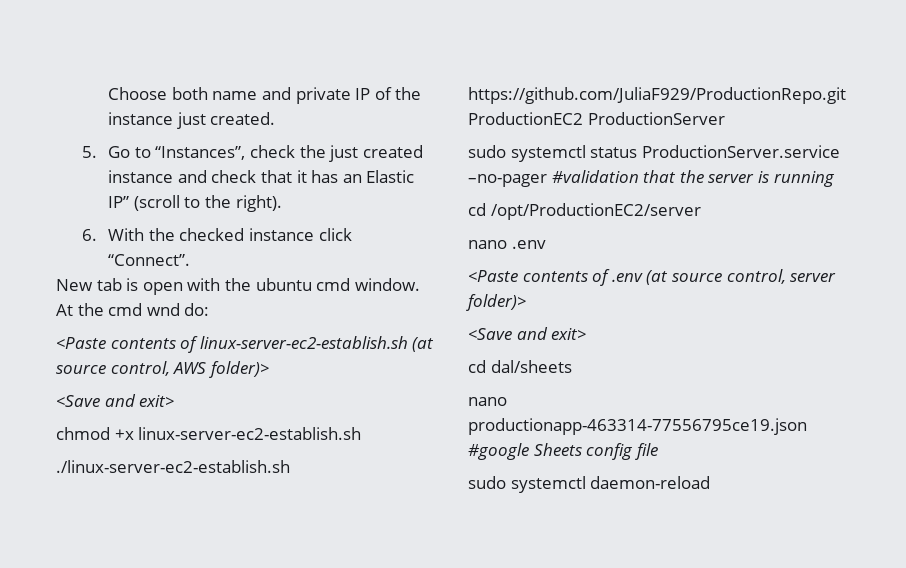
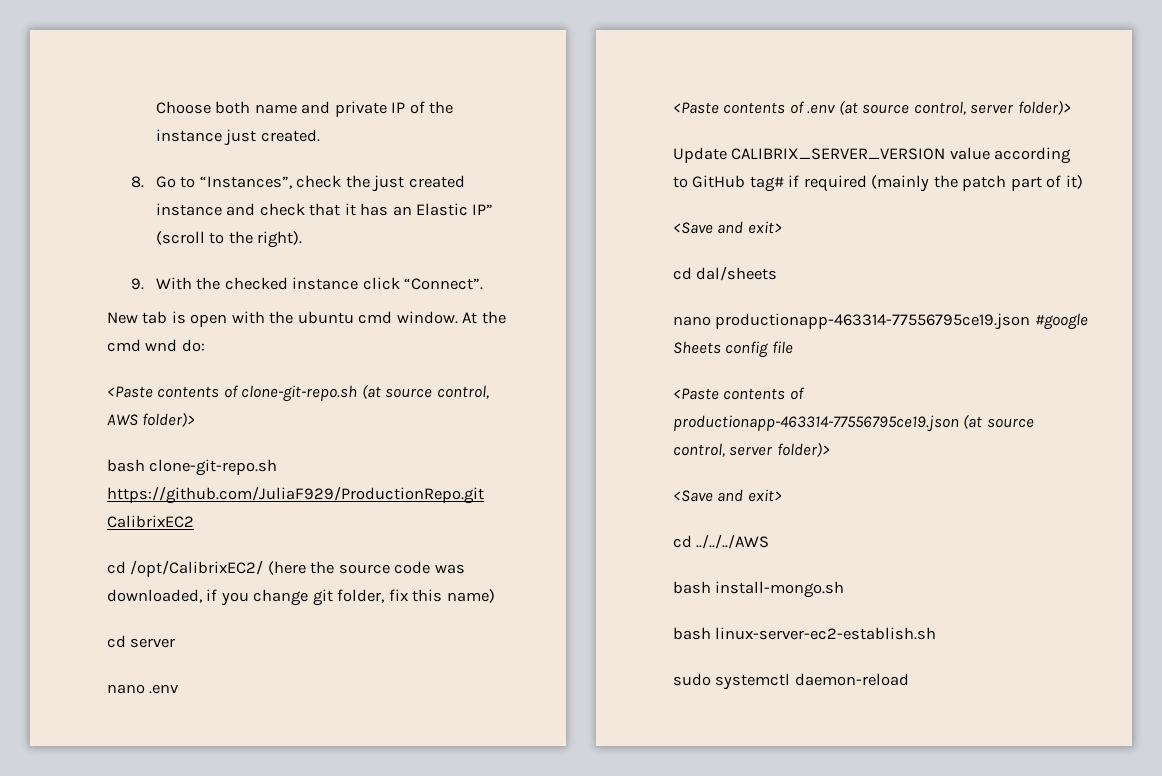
- 5. Go to “Instances”, check the just created instance and check that it has an Elastic IP” (scroll to the right).
+ 8. Go to “Instances”, check the just created instance and check that it has an Elastic IP” (scroll to the right).
- 6. With the checked instance click “Connect”.
+ 9. With the checked instance click “Connect”.
- <Paste contents of linux-server-ec2-establish.sh (at source control, AWS folder)>
- <Save and exit>
- chmod +x linux-server-ec2-establish.sh
- ./linux-server-ec2-establish.sh https://github.com/JuliaF929/ProductionRepo.git ProductionEC2 ProductionServer
- sudo systemctl status ProductionServer.service –no-pager #validation that the server is running
- cd /opt/ProductionEC2/server
+ <Paste contents of clone-git-repo.sh (at source control, AWS folder)>
+ bash clone-git-repo.sh https://github.com/JuliaF929/ProductionRepo.git CalibrixEC2
+ cd /opt/CalibrixEC2/ (here the source code was downloaded, if you change git folder, fix this name)
+ cd server
+ Update CALIBRIX_SERVER_VERSION value according to GitHub tag# if required (mainly the patch part of it)
+ <Paste contents of productionapp-463314-77556795ce19.json (at source control, server folder)>
+ <Save and exit>
+ cd ../../../AWS
+ bash install-mongo.sh
+ bash linux-server-ec2-establish.sh

